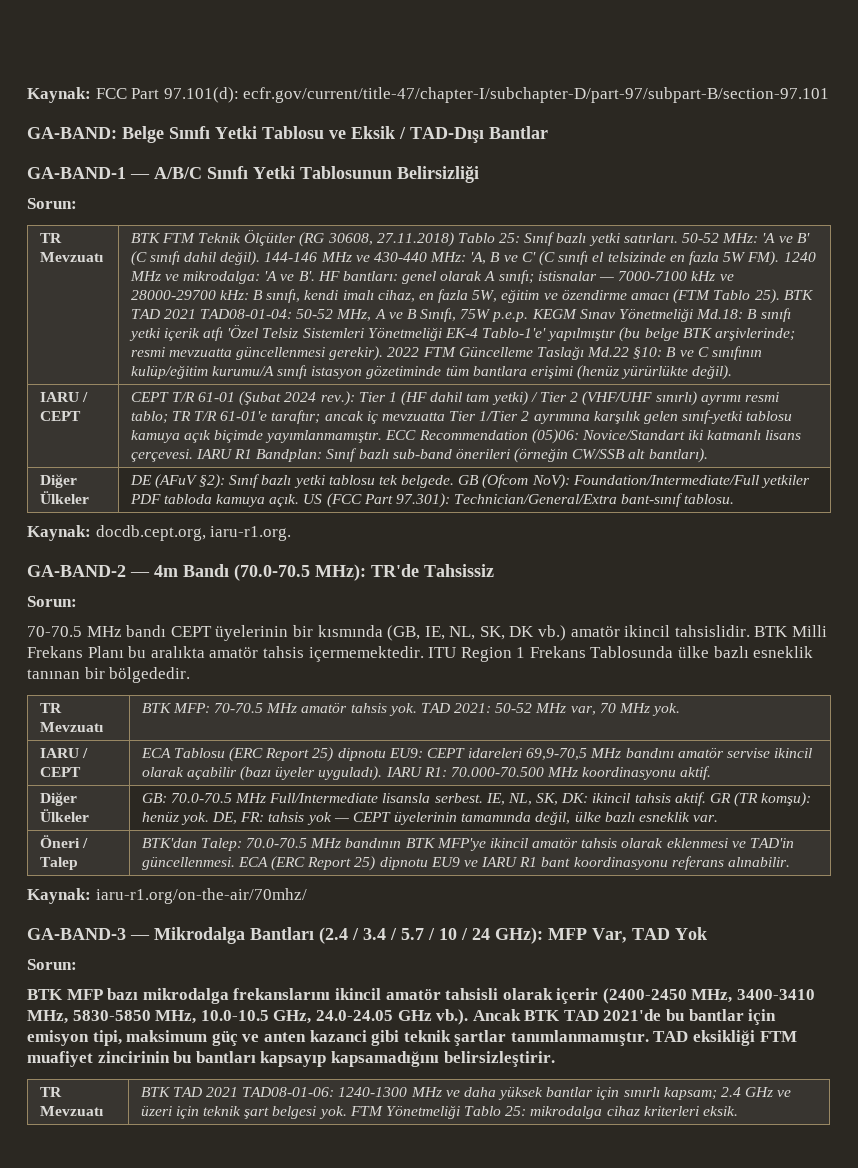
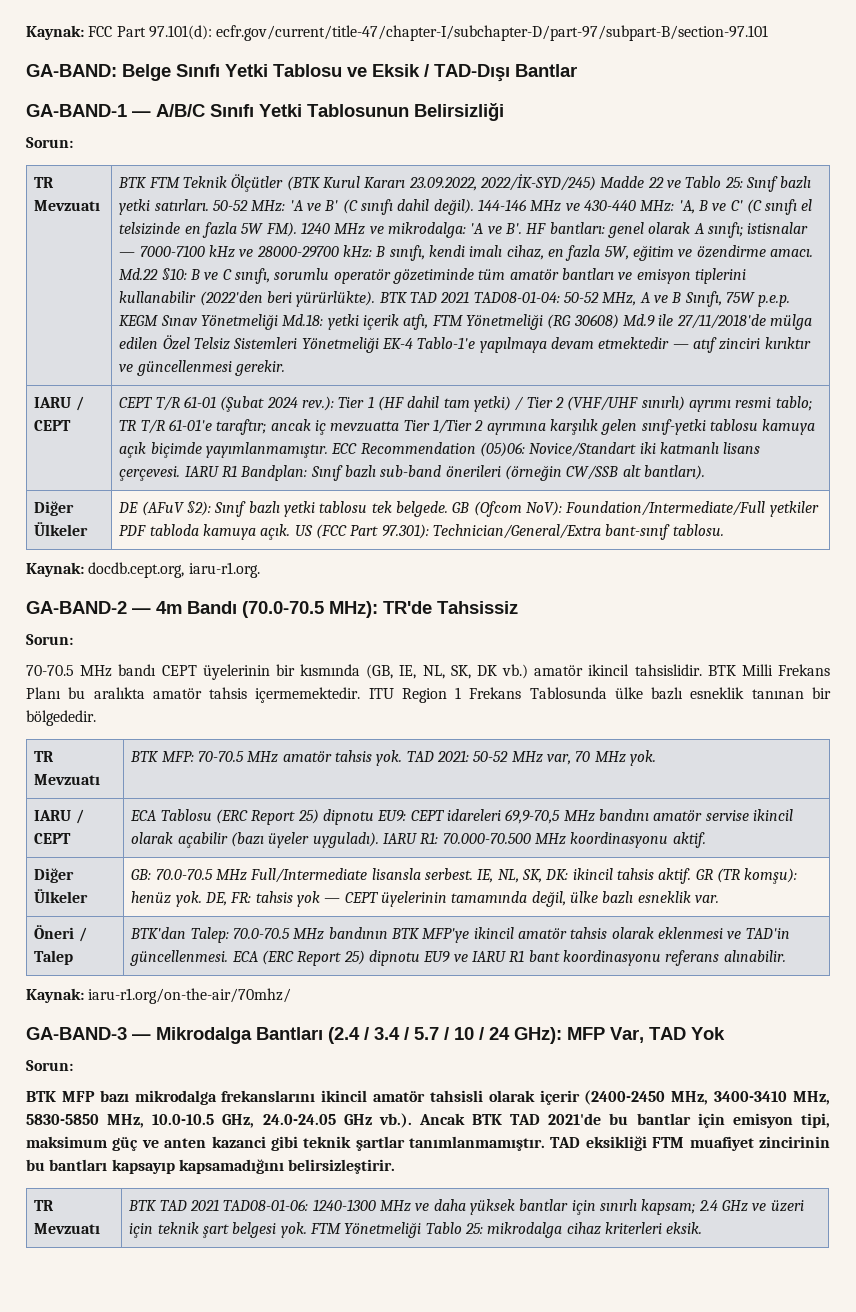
- BTK FTM Teknik Ölçütler (RG 30608, 27.11.2018) Tablo 25: Sınıf bazlı yetki satırları.
+ BTK FTM Teknik Ölçütler (BTK Kurul Kararı 23.09.2022, 2022/İK-SYD/245) Madde 22 ve Tablo 25: Sınıf bazlı yetki satırları.
- 144-146 MHz ve 430-440 MHz: 'A, B ve C' (C sınıfı el telsizinde en fazla 5W FM). 1240 MHz ve mikrodalga: 'A ve B'. HF bantları: genel olarak A sınıfı; istisnalar — 7000-7100 kHz ve 28000-29700 kHz: B sınıfı, kendi imalı cihaz, en fazla 5W, eğitim ve özendirme amacı (FTM Tablo 25).
+ 144-146 MHz ve 430-440 MHz: 'A, B ve C' (C sınıfı el telsizinde en fazla 5W FM). 1240 MHz ve mikrodalga: 'A ve B'. HF bantları: genel olarak A sınıfı; istisnalar — 7000-7100 kHz ve 28000-29700 kHz: B sınıfı, kendi imalı cihaz, en fazla 5W, eğitim ve özendirme amacı. Md.22 §10: B ve C sınıfı, sorumlu operatör gözetiminde tüm amatör bantları ve emisyon tiplerini kullanabilir (2022'den beri yürürlükte).
- BTK TAD 2021 TAD08-01-04: 50-52 MHz, A ve B Sınıfı, 75W p.e.p. KEGM Sınav Yönetmeliği Md.18: B sınıfı yetki içerik atfı 'Özel Telsiz Sistemleri Yönetmeliği EK-4 Tablo-1'e' yapılmıştır (bu belge BTK arşivlerinde; resmi mevzuatta güncellenmesi gerekir). 2022 FTM Güncelleme Taslağı Md.22 §10: B ve C sınıfının kulüp/eğitim kurumu/A sınıfı istasyon gözetiminde tüm bantlara erişimi (henüz yürürlükte değil).
+ BTK TAD 2021 TAD08-01-04: 50-52 MHz, A ve B Sınıfı, 75W p.e.p. KEGM Sınav Yönetmeliği Md.18: yetki içerik atfı, FTM Yönetmeliği (RG 30608) Md.9 ile 27/11/2018'de mülga edilen Özel Telsiz Sistemleri Yönetmeliği EK-4 Tablo-1'e yapılmaya devam etmektedir — atıf zinciri kırıktır ve güncellenmesi gerekir.

